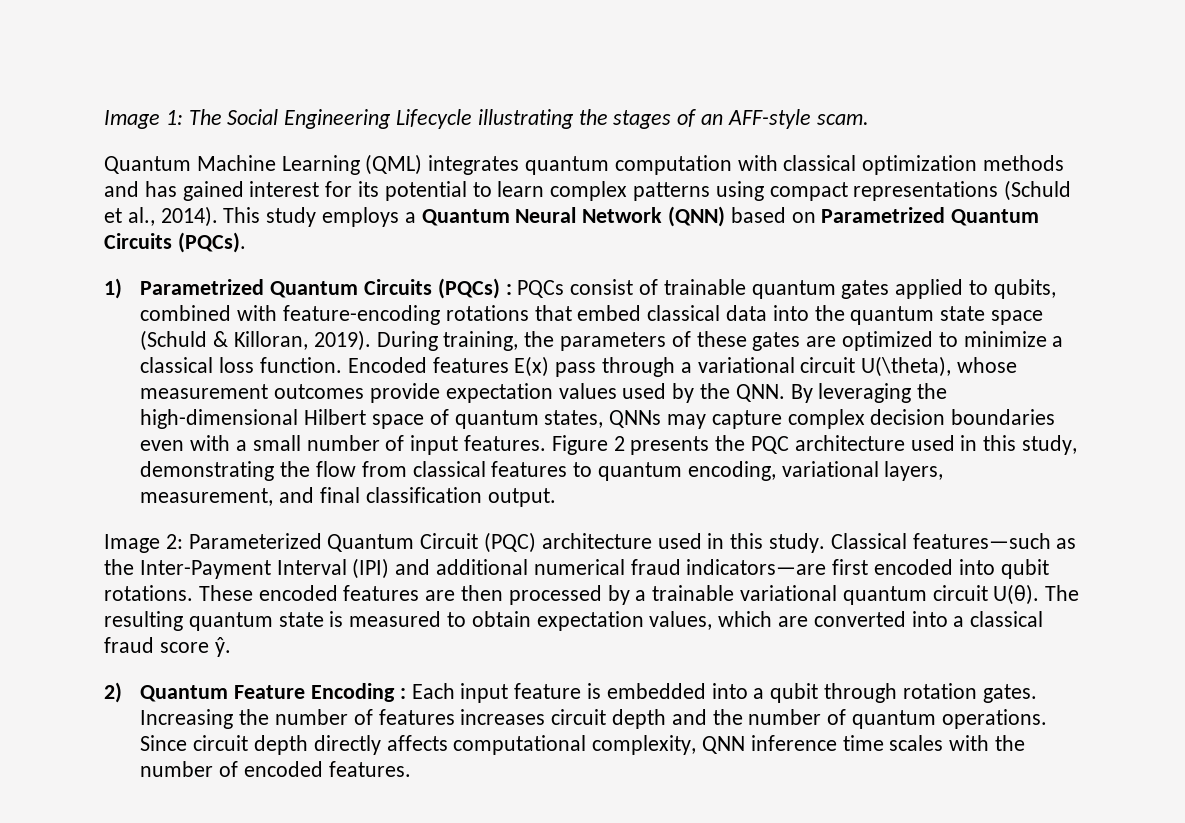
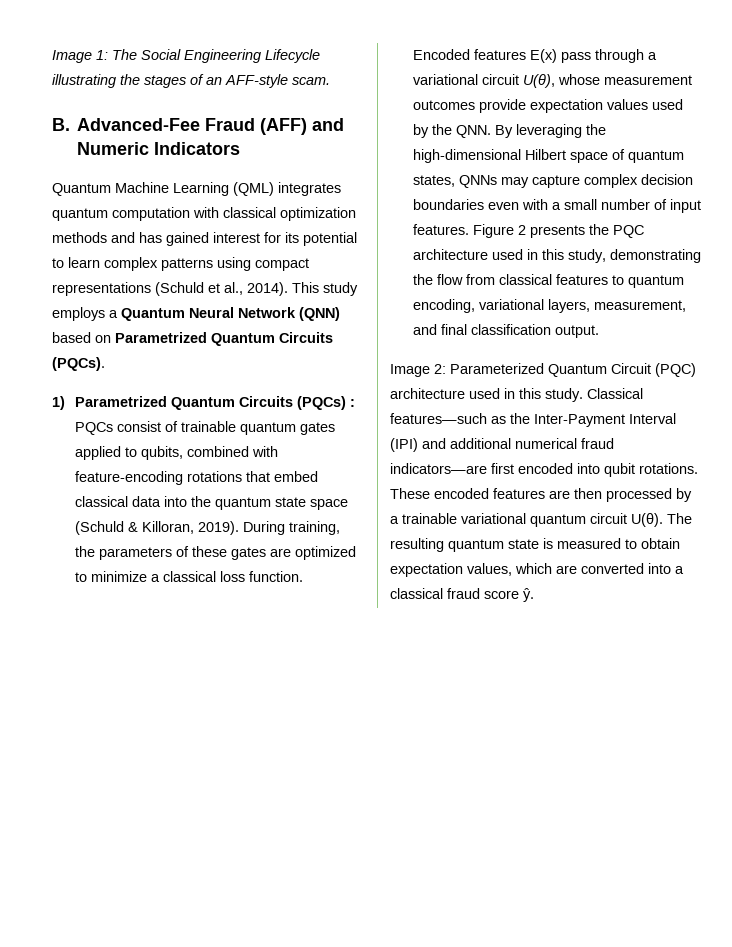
+ B. Advanced-Fee Fraud (AFF) and Numeric Indicators
- Encoded features E(x) pass through a variational circuit U(\theta), whose measurement outcomes provide expectation values used by the QNN. By leveraging the high-dimensional Hilbert space of quantum states, QNNs may capture complex decision boundaries even with a small number of input features.
+ Encoded features E(x) pass through a variational circuit U(θ), whose measurement outcomes provide expectation values used by the QNN. By leveraging the high-dimensional Hilbert space of quantum states, QNNs may capture complex decision boundaries even with a small number of input features.
- 2) Quantum Feature Encoding : Each input feature is embedded into a qubit through rotation gates. Increasing the number of features increases circuit depth and the number of quantum operations. Since circuit depth directly affects computational complexity, QNN inference time scales with the number of encoded features.

